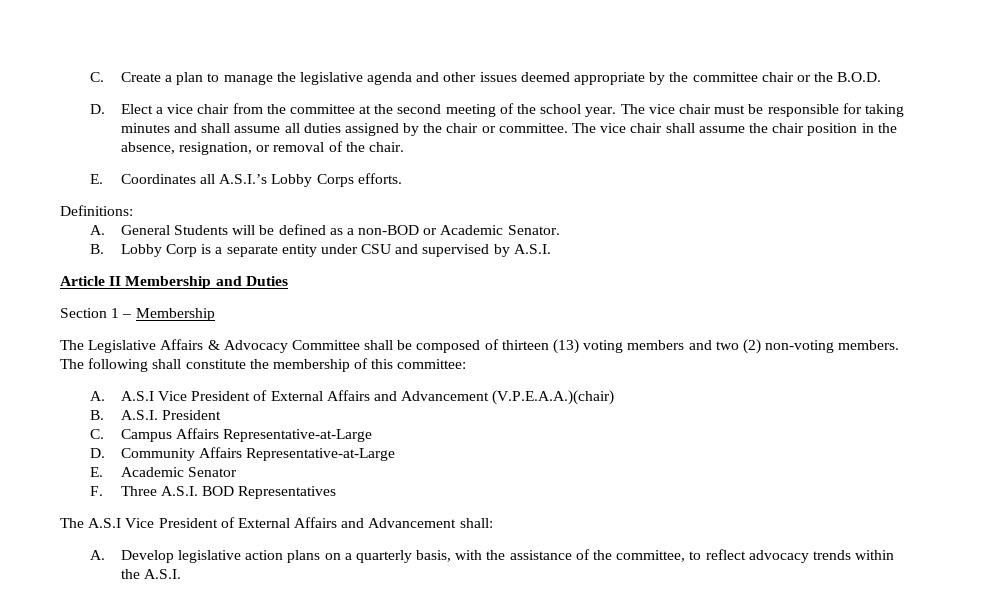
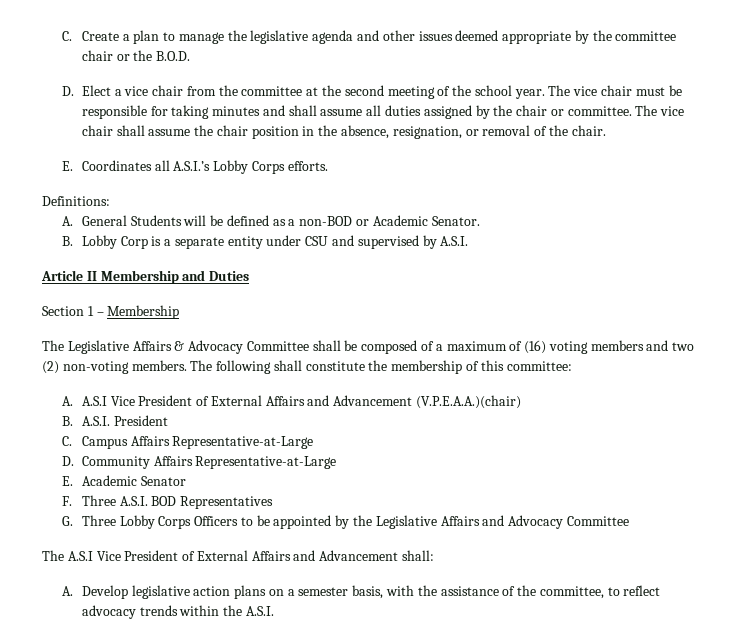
- The Legislative Affairs & Advocacy Committee shall be composed of thirteen (13) voting members and two (2) non-voting members.
+ The Legislative Affairs & Advocacy Committee shall be composed of a maximum of (16) voting members and two (2) non-voting members.
+ G. Three Lobby Corps Officers to be appointed by the Legislative Affairs and Advocacy Committee
- A. Develop legislative action plans on a quarterly basis, with the assistance of the committee, to reflect advocacy trends within the A.S.I.
+ A. Develop legislative action plans on a semester basis, with the assistance of the committee, to reflect advocacy trends within the A.S.I.

